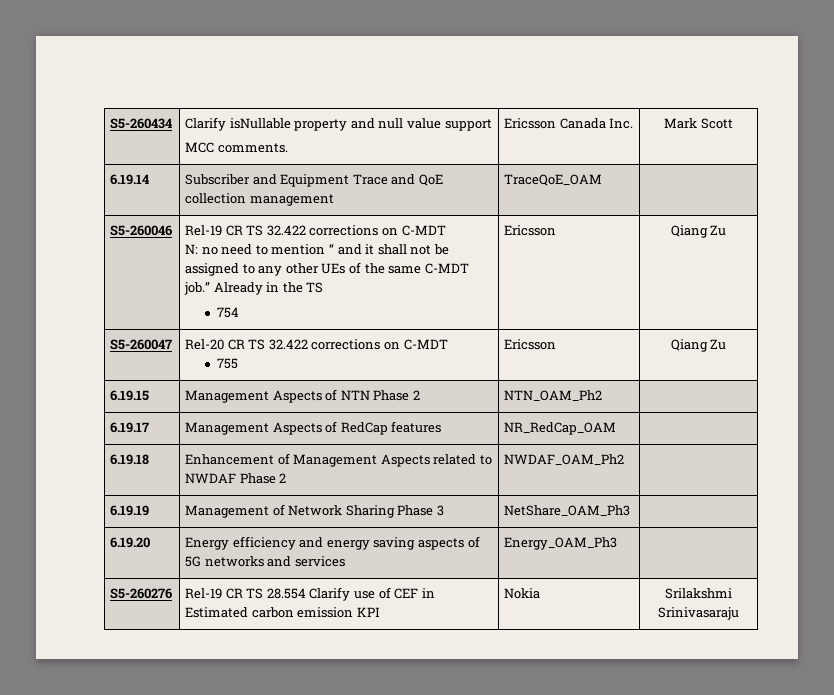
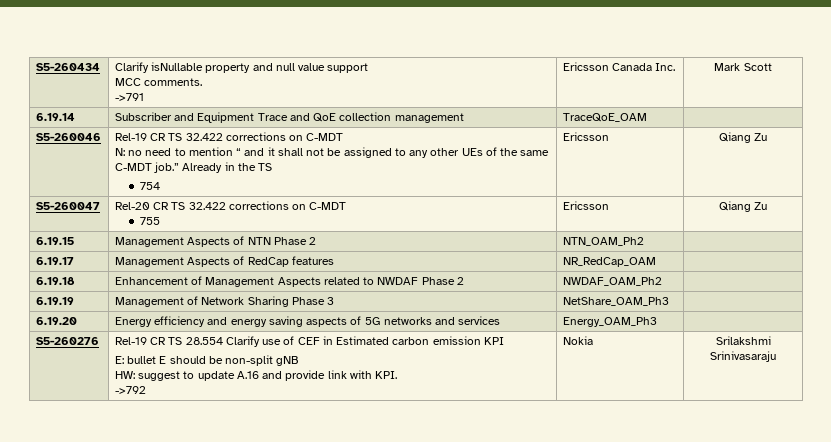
  S5-260434 | Clarify isNullable property and null value support
- MCC comments. | Ericsson Canada Inc. | Mark Scott
+ MCC comments.
+ ->791 | Ericsson Canada Inc. | Mark Scott
- S5-260276 | Rel-19 CR TS 28.554 Clarify use of CEF in Estimated carbon emission KPI | Nokia | Srilakshmi Srinivasaraju
+ S5-260276 | Rel-19 CR TS 28.554 Clarify use of CEF in Estimated carbon emission KPI
+ E: bullet E should be non-split gNB
+ HW: suggest to update A.16 and provide link with KPI.
+ ->792 | Nokia | Srilakshmi Srinivasaraju

